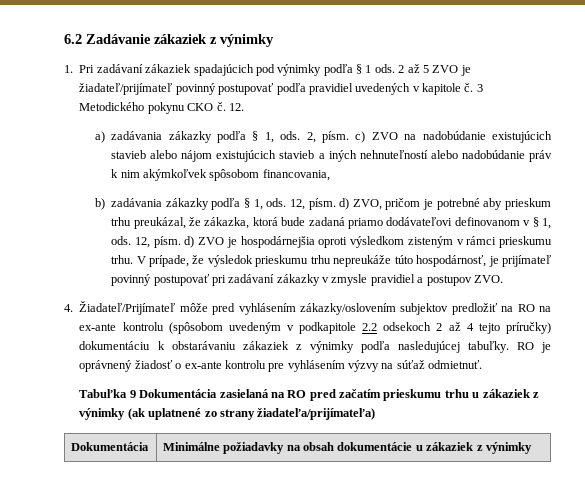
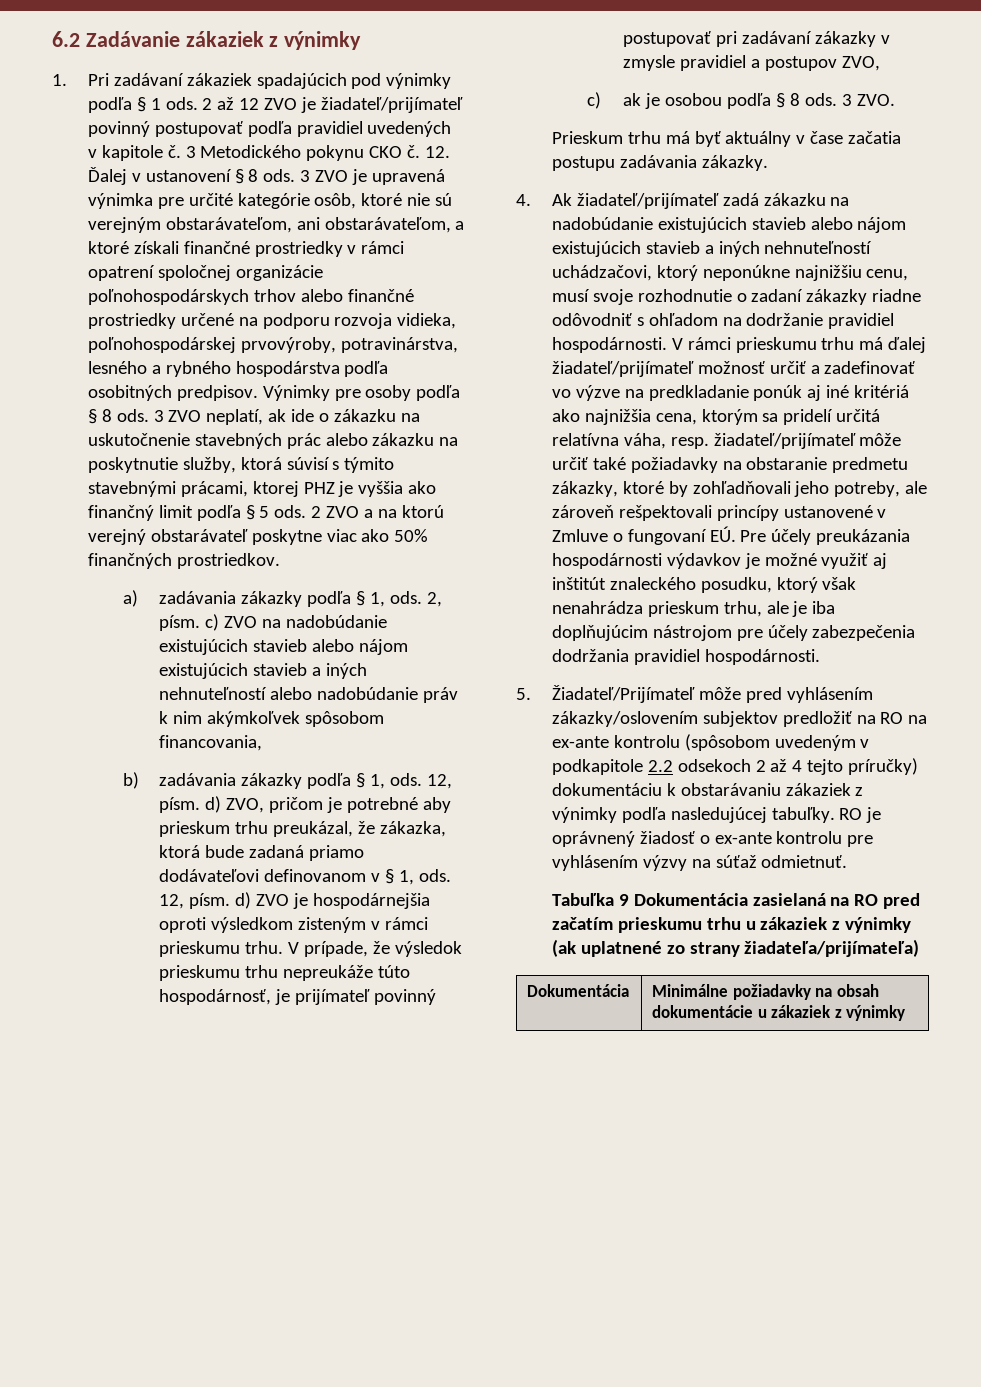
- 2 až 5 ZVO je žiadateľ/prijímateľ povinný postupovať podľa pravidiel uvedených v kapitole č.
+ 2 až 12 ZVO je žiadateľ/prijímateľ povinný postupovať podľa pravidiel uvedených v kapitole č.
- 12.
+ 12. Ďalej v ustanovení § 8 ods. 3 ZVO je upravená výnimka pre určité kategórie osôb, ktoré nie sú verejným obstarávateľom, ani obstarávateľom, a ktoré získali finančné prostriedky v rámci opatrení spoločnej organizácie poľnohospodárskych trhov alebo finančné prostriedky určené na podporu rozvoja vidieka, poľnohospodárskej prvovýroby, potravinárstva, lesného a rybného hospodárstva podľa osobitných predpisov. Výnimky pre osoby podľa § 8 ods. 3 ZVO neplatí, ak ide o zákazku na uskutočnenie stavebných prác alebo zákazku na poskytnutie služby, ktorá súvisí s týmito stavebnými prácami, ktorej PHZ je vyššia ako finančný limit podľa § 5 ods. 2 ZVO a na ktorú verejný obstarávateľ poskytne viac ako 50% finančných prostriedkov.
- V prípade, že výsledok prieskumu trhu nepreukáže túto hospodárnosť, je prijímateľ povinný postupovať pri zadávaní zákazky v zmysle pravidiel a postupov ZVO.
- 4. Žiadateľ/Prijímateľ môže pred vyhlásením zákazky/oslovením subjektov predložiť na RO na ex-ante kontrolu (spôsobom uvedeným v podkapitole 2.2 odsekoch 2 až 4 tejto príručky) dokumentáciu k obstarávaniu zákaziek z výnimky podľa nasledujúcej tabuľky.
+ V prípade, že výsledok prieskumu trhu nepreukáže túto hospodárnosť, je prijímateľ povinný postupovať pri zadávaní zákazky v zmysle pravidiel a postupov ZVO,
+ c) ak je osobou podľa § 8 ods. 3 ZVO.
+ Prieskum trhu má byť aktuálny v čase začatia postupu zadávania zákazky.
+ 4. Ak žiadateľ/prijímateľ zadá zákazku na nadobúdanie existujúcich stavieb alebo nájom existujúcich stavieb a iných nehnuteľností uchádzačovi, ktorý neponúkne najnižšiu cenu, musí svoje rozhodnutie o zadaní zákazky riadne odôvodniť s ohľadom na dodržanie pravidiel hospodárnosti. V rámci prieskumu trhu má ďalej žiadateľ/prijímateľ možnosť určiť a zadefinovať vo výzve na predkladanie ponúk aj iné kritériá ako najnižšia cena, ktorým sa pridelí určitá relatívna váha, resp. žiadateľ/prijímateľ môže určiť také požiadavky na obstaranie predmetu zákazky, ktoré by zohľadňovali jeho potreby, ale zároveň rešpektovali princípy ustanovené v Zmluve o fungovaní EÚ. Pre účely preukázania hospodárnosti výdavkov je možné využiť aj inštitút znaleckého posudku, ktorý však nenahrádza prieskum trhu, ale je iba doplňujúcim nástrojom pre účely zabezpečenia dodržania pravidiel hospodárnosti.
+ 5. Žiadateľ/Prijímateľ môže pred vyhlásením zákazky/oslovením subjektov predložiť na RO na ex-ante kontrolu (spôsobom uvedeným v podkapitole 2.2 odsekoch 2 až 4 tejto príručky) dokumentáciu k obstarávaniu zákaziek z výnimky podľa nasledujúcej tabuľky.

